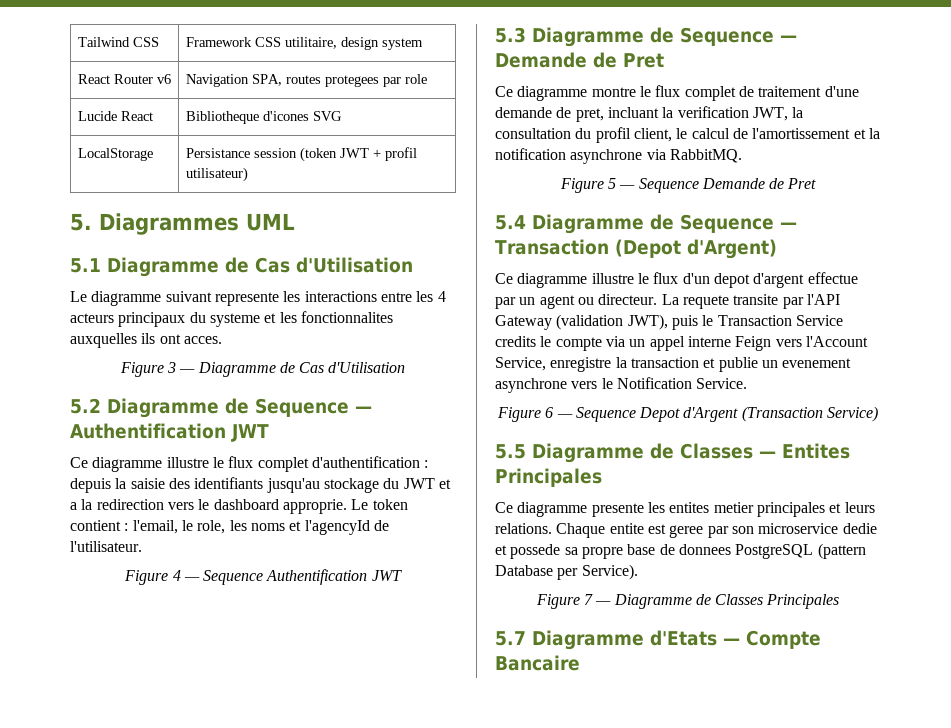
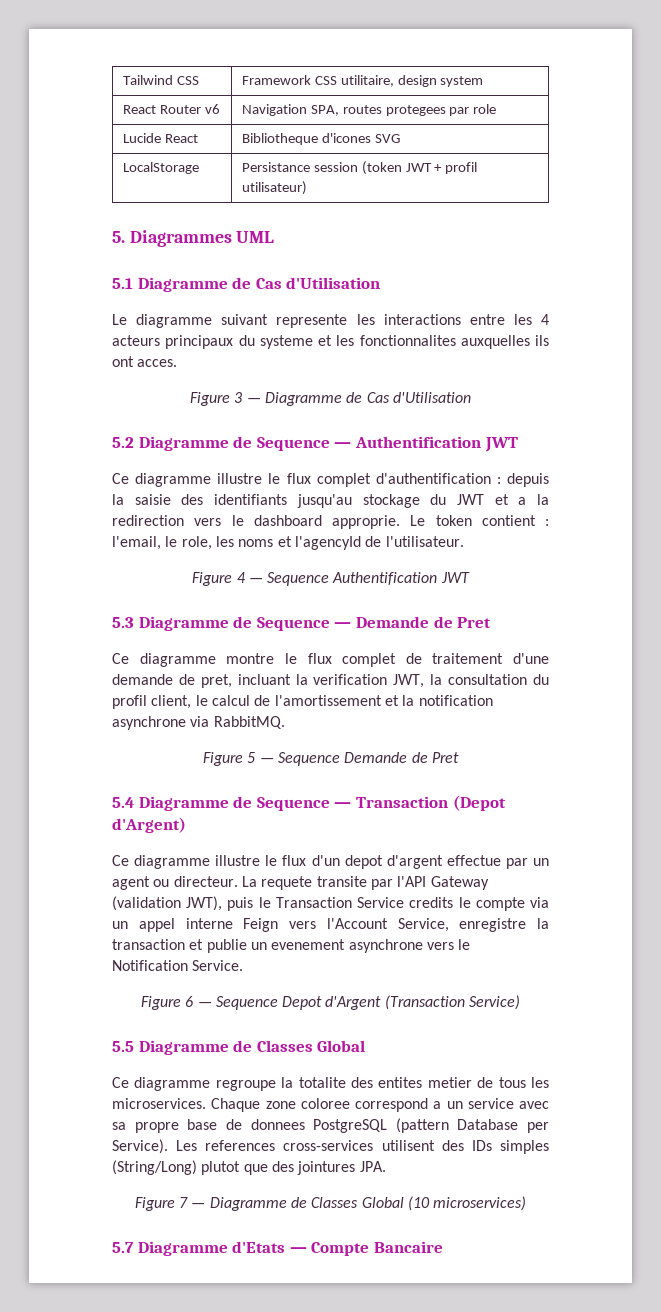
- 5.5 Diagramme de Classes — Entites Principales
- Ce diagramme presente les entites metier principales et leurs relations. Chaque entite est geree par son microservice dedie et possede sa propre base de donnees PostgreSQL (pattern Database per Service).
+ 5.5 Diagramme de Classes Global
+ Ce diagramme regroupe la totalite des entites metier de tous les microservices. Chaque zone coloree correspond a un service avec sa propre base de donnees PostgreSQL (pattern Database per Service). Les references cross-services utilisent des IDs simples (String/Long) plutot que des jointures JPA.
- Figure 7 — Diagramme de Classes Principales
+ Figure 7 — Diagramme de Classes Global (10 microservices)

